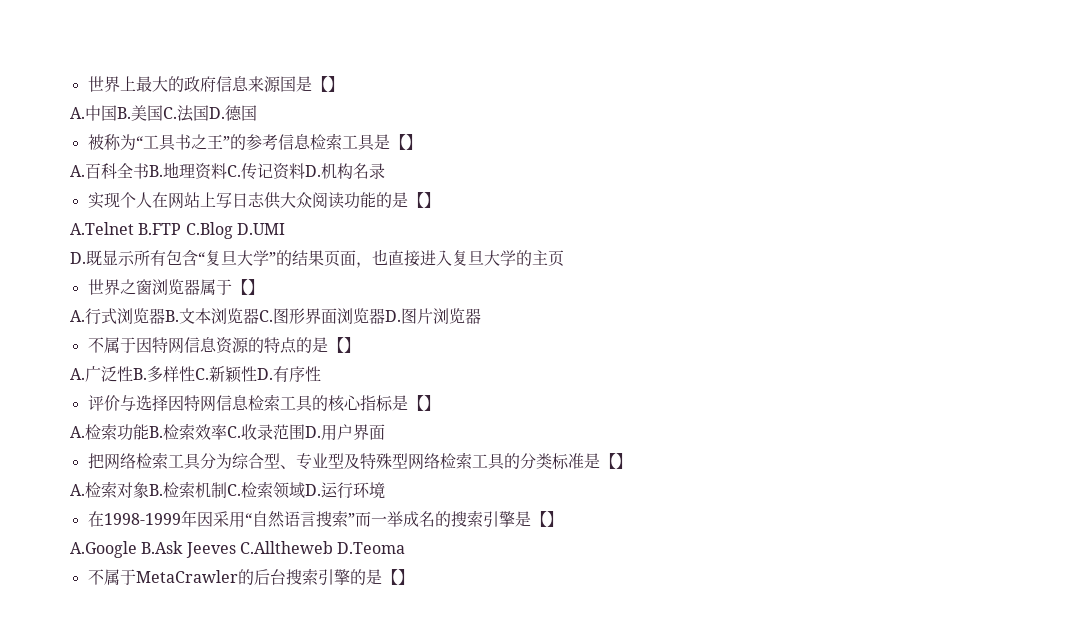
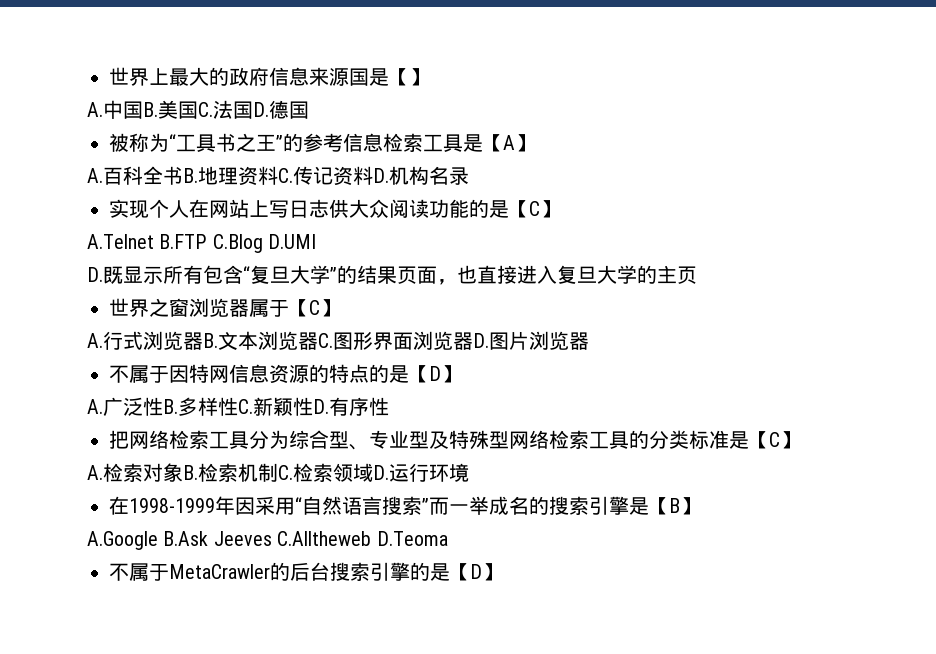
- 被称为“工具书之王”的参考信息检索工具是【】
+ 被称为“工具书之王”的参考信息检索工具是【A】
- 实现个人在网站上写日志供大众阅读功能的是【】
+ 实现个人在网站上写日志供大众阅读功能的是【C】
- 世界之窗浏览器属于【】
+ 世界之窗浏览器属于【C】
- 不属于因特网信息资源的特点的是【】
+ 不属于因特网信息资源的特点的是【D】
- 评价与选择因特网信息检索工具的核心指标是【】
- A.检索功能B.检索效率C.收录范围D.用户界面
- 把网络检索工具分为综合型、专业型及特殊型网络检索工具的分类标准是【】
+ 把网络检索工具分为综合型、专业型及特殊型网络检索工具的分类标准是【C】
- 在1998-1999年因采用“自然语言搜索”而一举成名的搜索引擎是【】
+ 在1998-1999年因采用“自然语言搜索”而一举成名的搜索引擎是【B】
- 不属于MetaCrawler的后台搜索引擎的是【】
+ 不属于MetaCrawler的后台搜索引擎的是【D】

